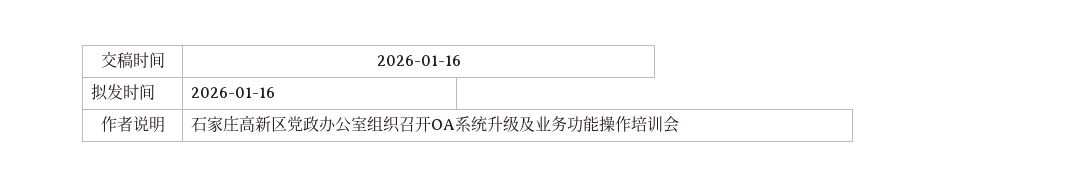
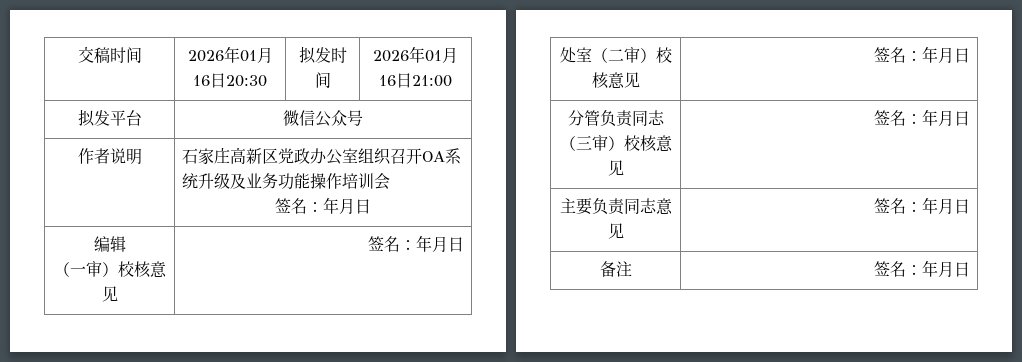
- 交稿时间 | 2026-01-16
- 拟发时间 | 2026-01-16
+ 交稿时间 | 2026年01月16日20:30 | 拟发时间 | 2026年01月16日21:00
+ 拟发平台 | 微信公众号
  作者说明 | 石家庄高新区党政办公室组织召开OA系统升级及业务功能操作培训会
+ 签名：年月日
+ 编辑
+ （一审）校核意见 | 签名：年月日
+ 处室（二审）校核意见 | 签名：年月日
+ 分管负责同志（三审）校核意见 | 签名：年月日
+ 主要负责同志意见 | 签名：年月日
+ 备注 | 签名：年月日

